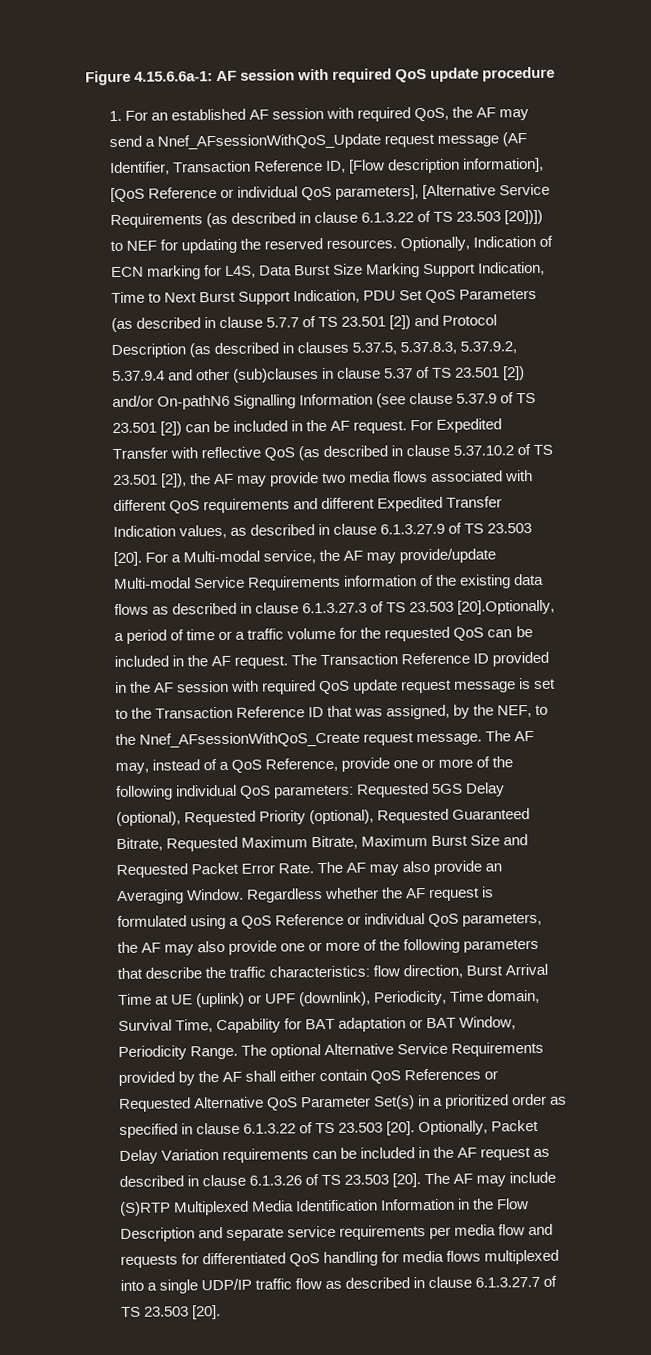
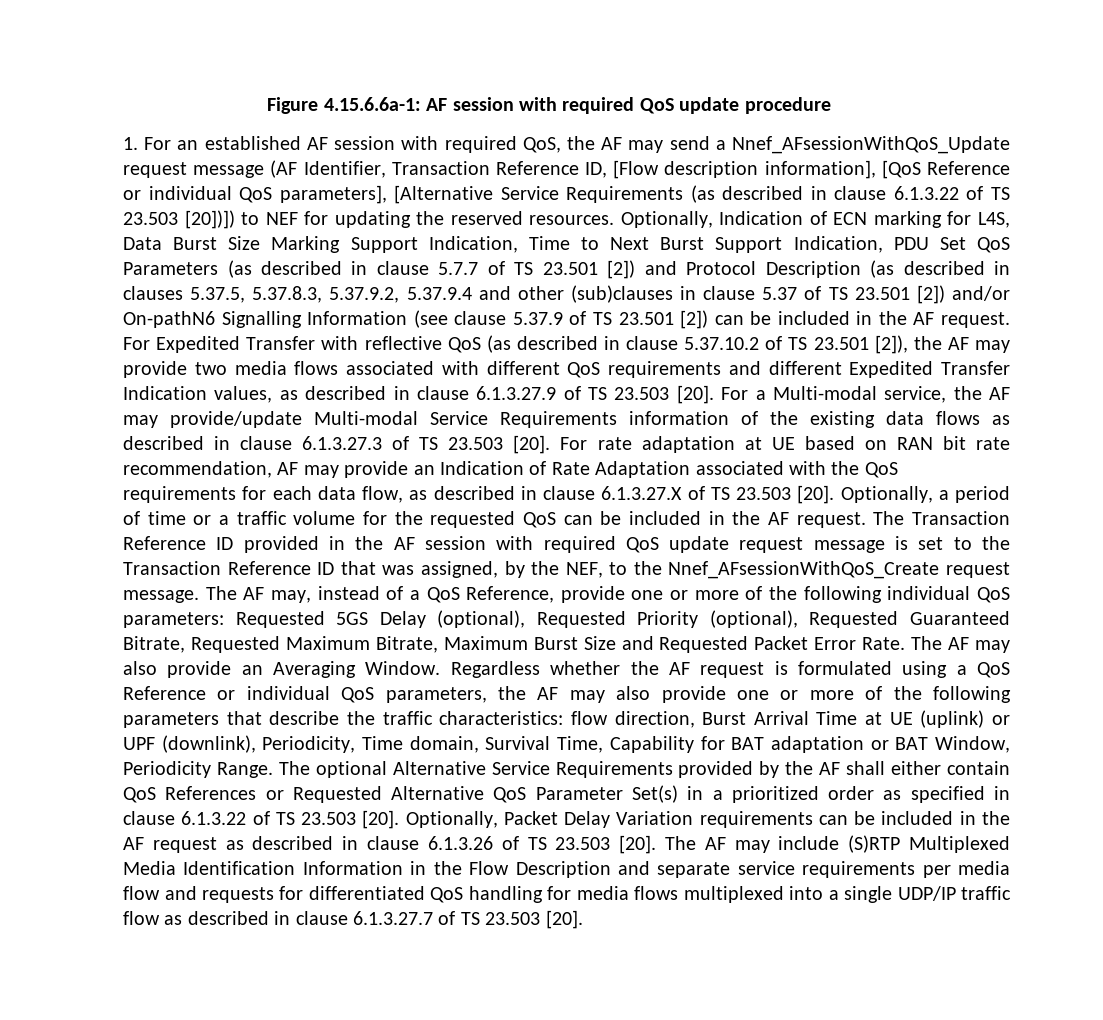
- For a Multi-modal service, the AF may provide/update Multi-modal Service Requirements information of the existing data flows as described in clause 6.1.3.27.3 of TS 23.503 [20].Optionally, a period of time or a traffic volume for the requested QoS can be included in the AF request.
+ For a Multi-modal service, the AF may provide/update Multi-modal Service Requirements information of the existing data flows as described in clause 6.1.3.27.3 of TS 23.503 [20]. For rate adaptation at UE based on RAN bit rate recommendation, AF may provide an Indication of Rate Adaptation associated with the QoS requirements for each data flow, as described in clause 6.1.3.27.X of TS 23.503 [20]. Optionally, a period of time or a traffic volume for the requested QoS can be included in the AF request.

